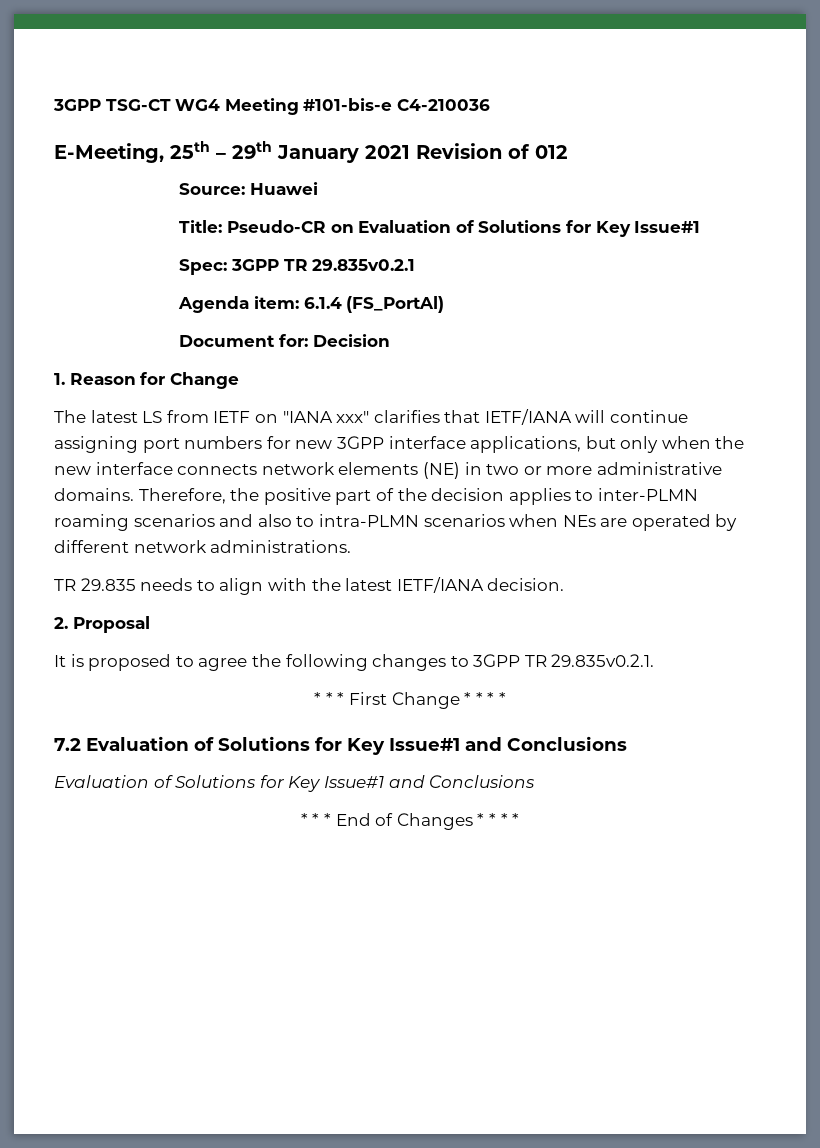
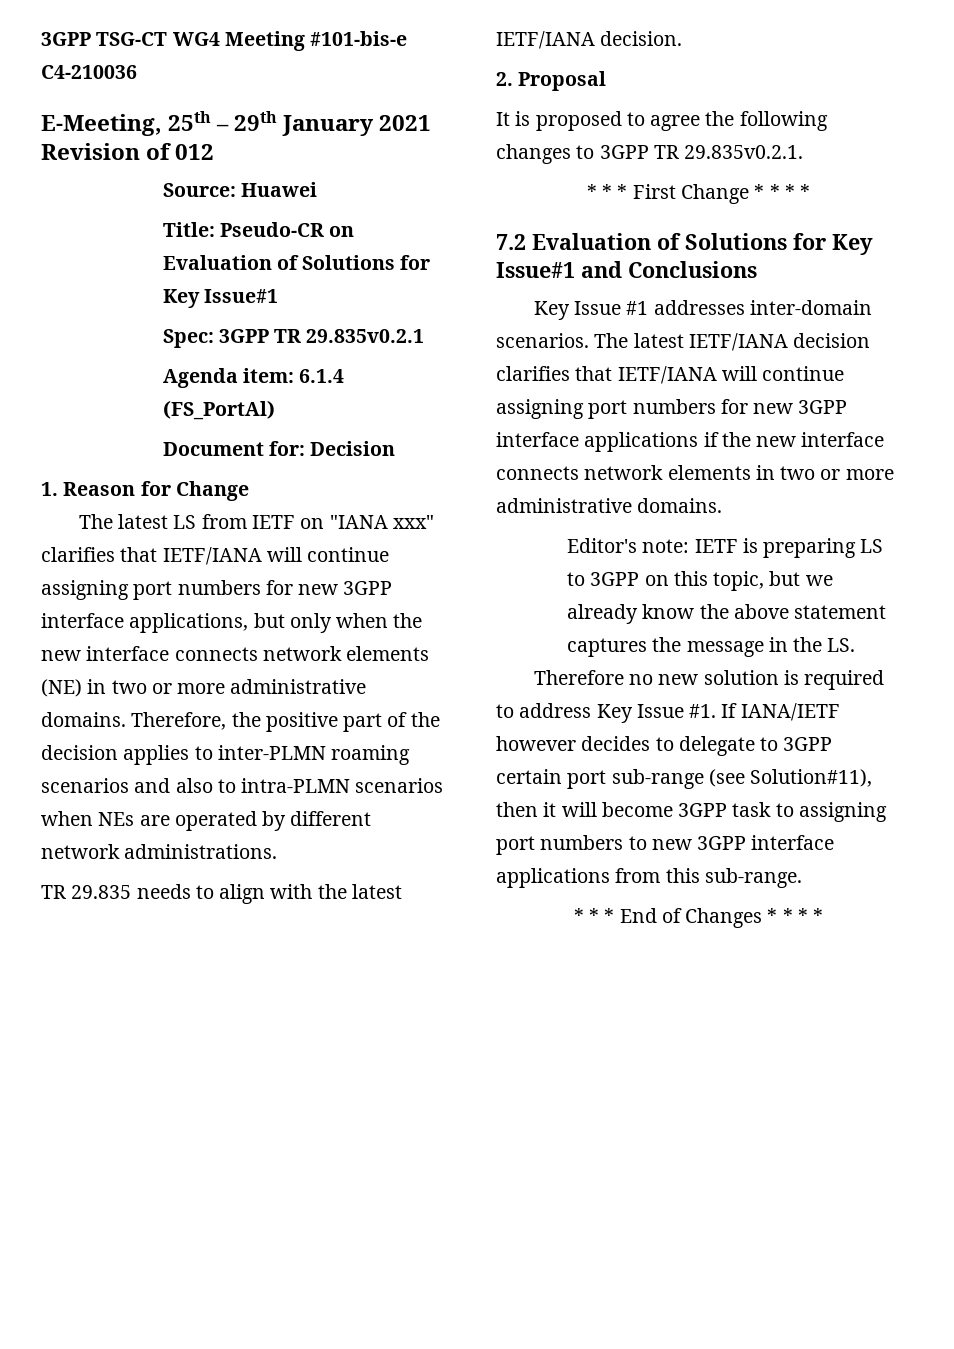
  7.2 Evaluation of Solutions for Key Issue#1 and Conclusions
- Evaluation of Solutions for Key Issue#1 and Conclusions
+ Key Issue #1 addresses inter-domain scenarios. The latest IETF/IANA decision clarifies that IETF/IANA will continue assigning port numbers for new 3GPP interface applications if the new interface connects network elements in two or more administrative domains.
+ Editor's note: IETF is preparing LS to 3GPP on this topic, but we already know the above statement captures the message in the LS.
+ Therefore no new solution is required to address Key Issue #1. If IANA/IETF however decides to delegate to 3GPP certain port sub-range (see Solution#11), then it will become 3GPP task to assigning port numbers to new 3GPP interface applications from this sub-range.

